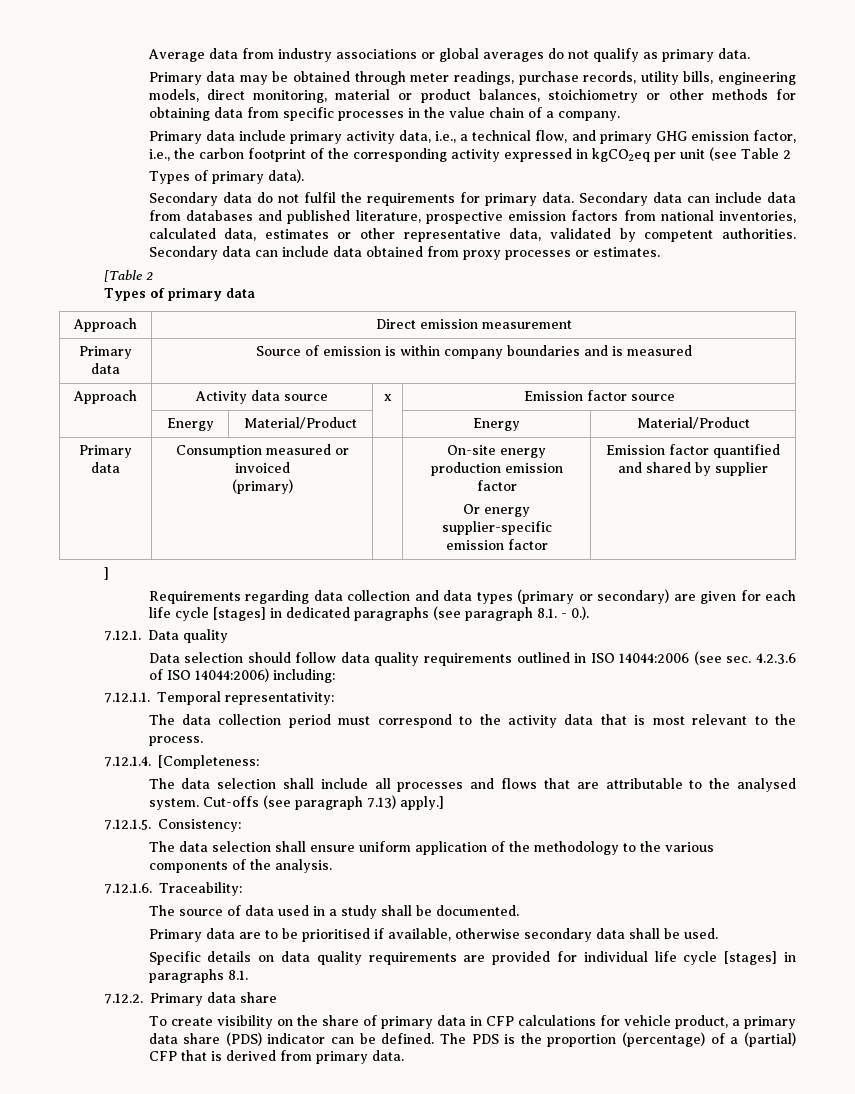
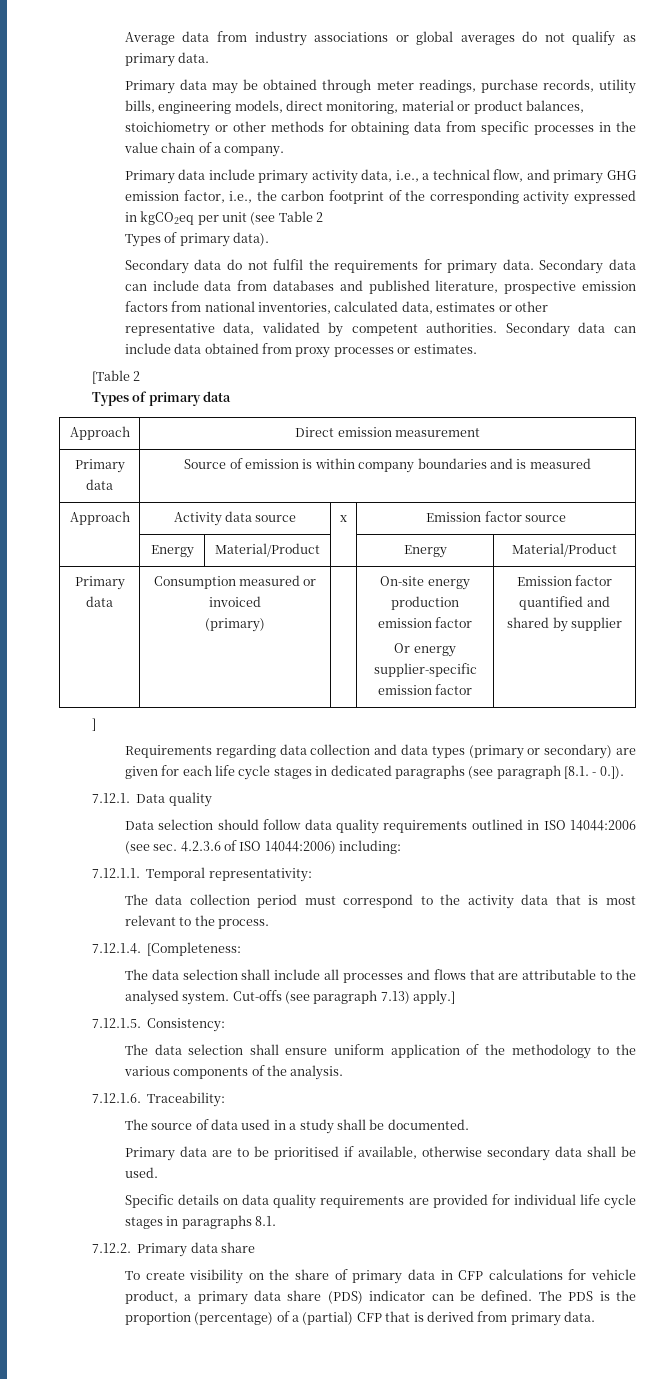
- Requirements regarding data collection and data types (primary or secondary) are given for each life cycle [stages] in dedicated paragraphs (see paragraph 8.1. - 0.).
+ Requirements regarding data collection and data types (primary or secondary) are given for each life cycle stages in dedicated paragraphs (see paragraph [8.1. - 0.]).
- Specific details on data quality requirements are provided for individual life cycle [stages] in paragraphs 8.1.
+ Specific details on data quality requirements are provided for individual life cycle stages in paragraphs 8.1.

